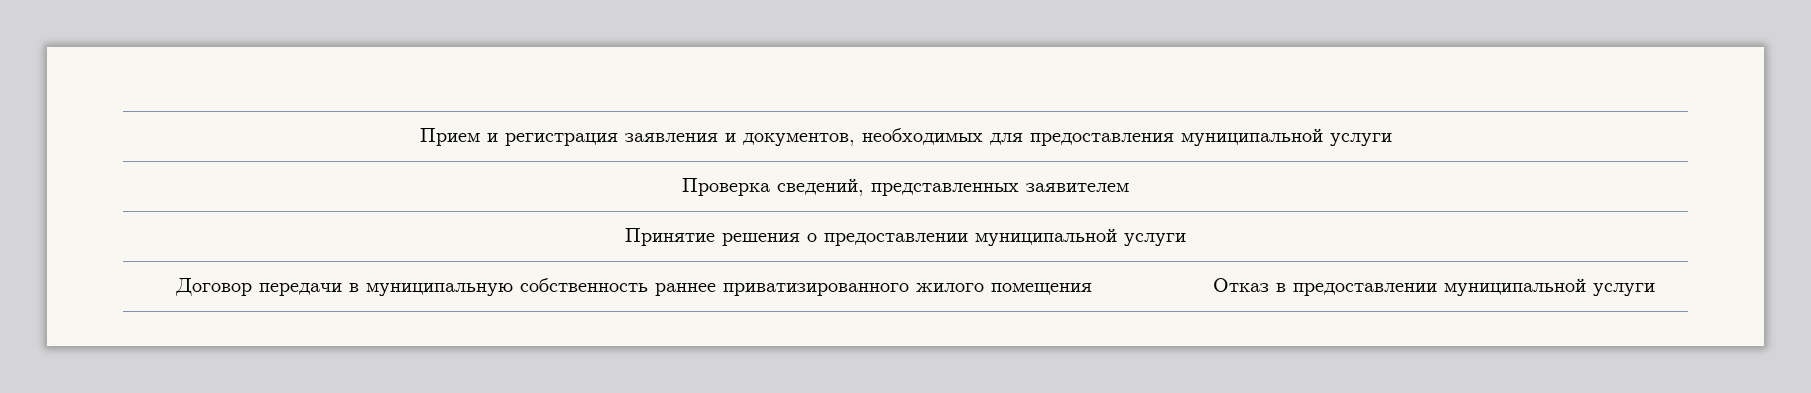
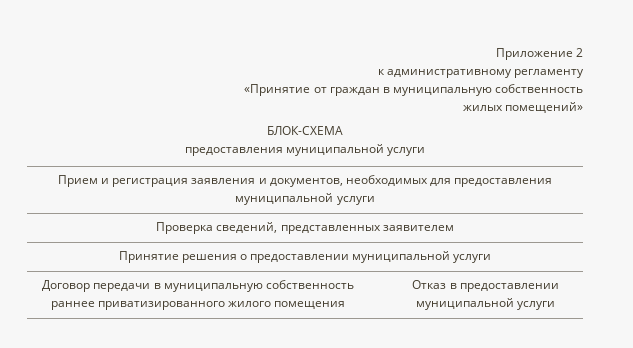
+ Приложение 2
+ к административному регламенту
+ «Принятие от граждан в муниципальную собственность
+ жилых помещений»
+ БЛОК-СХЕМА
+ предоставления муниципальной услуги

